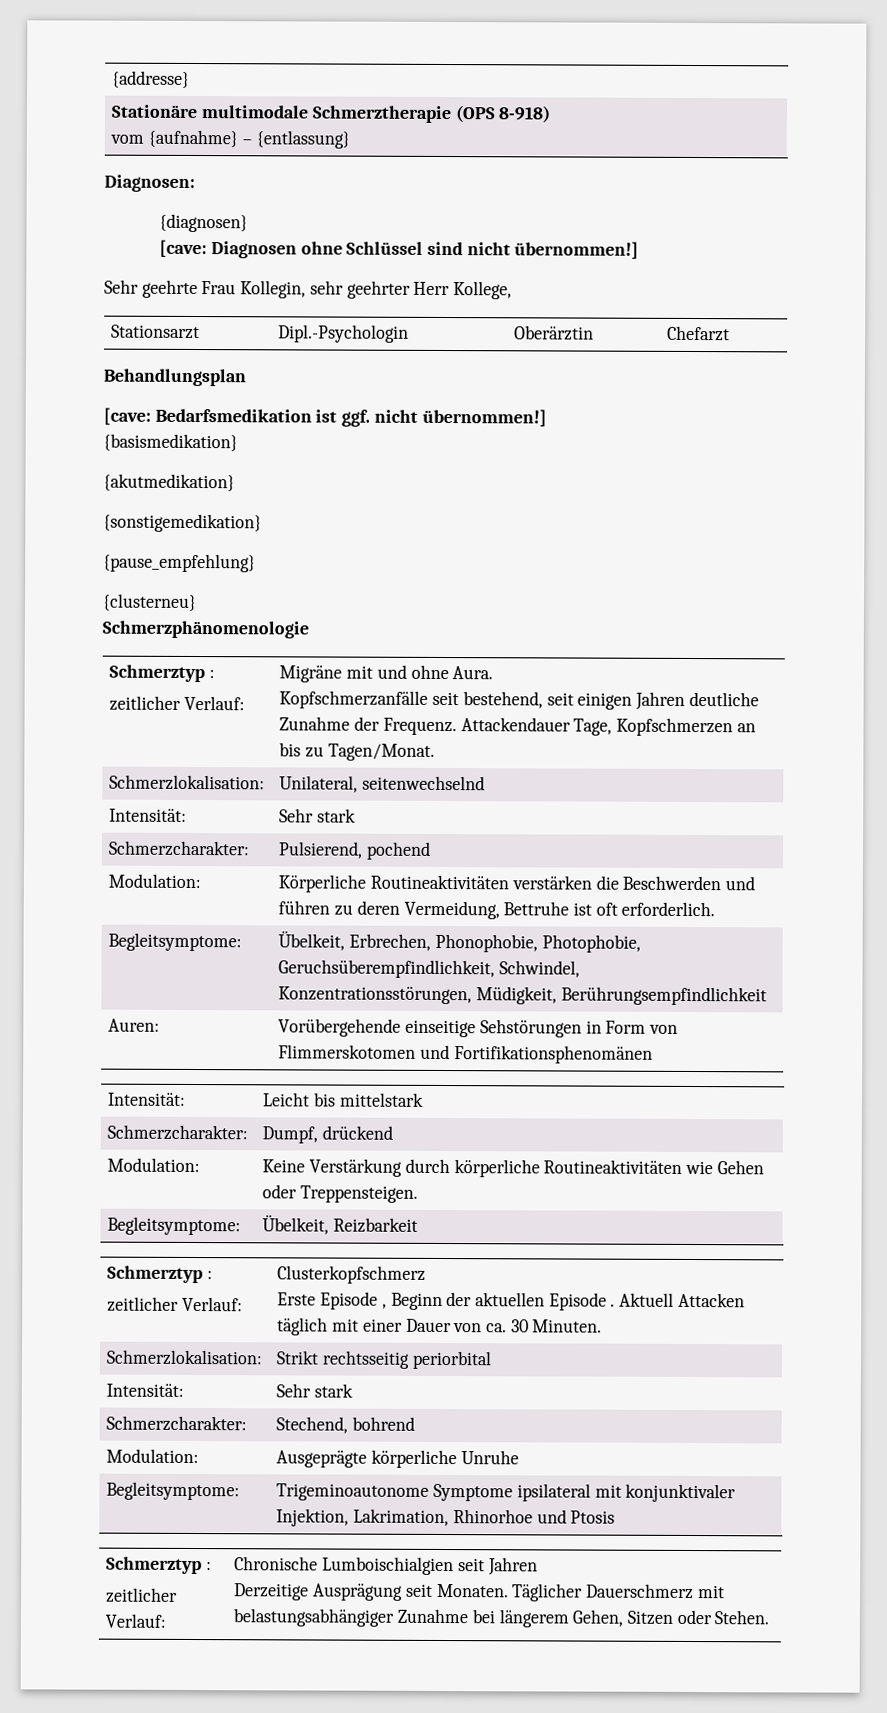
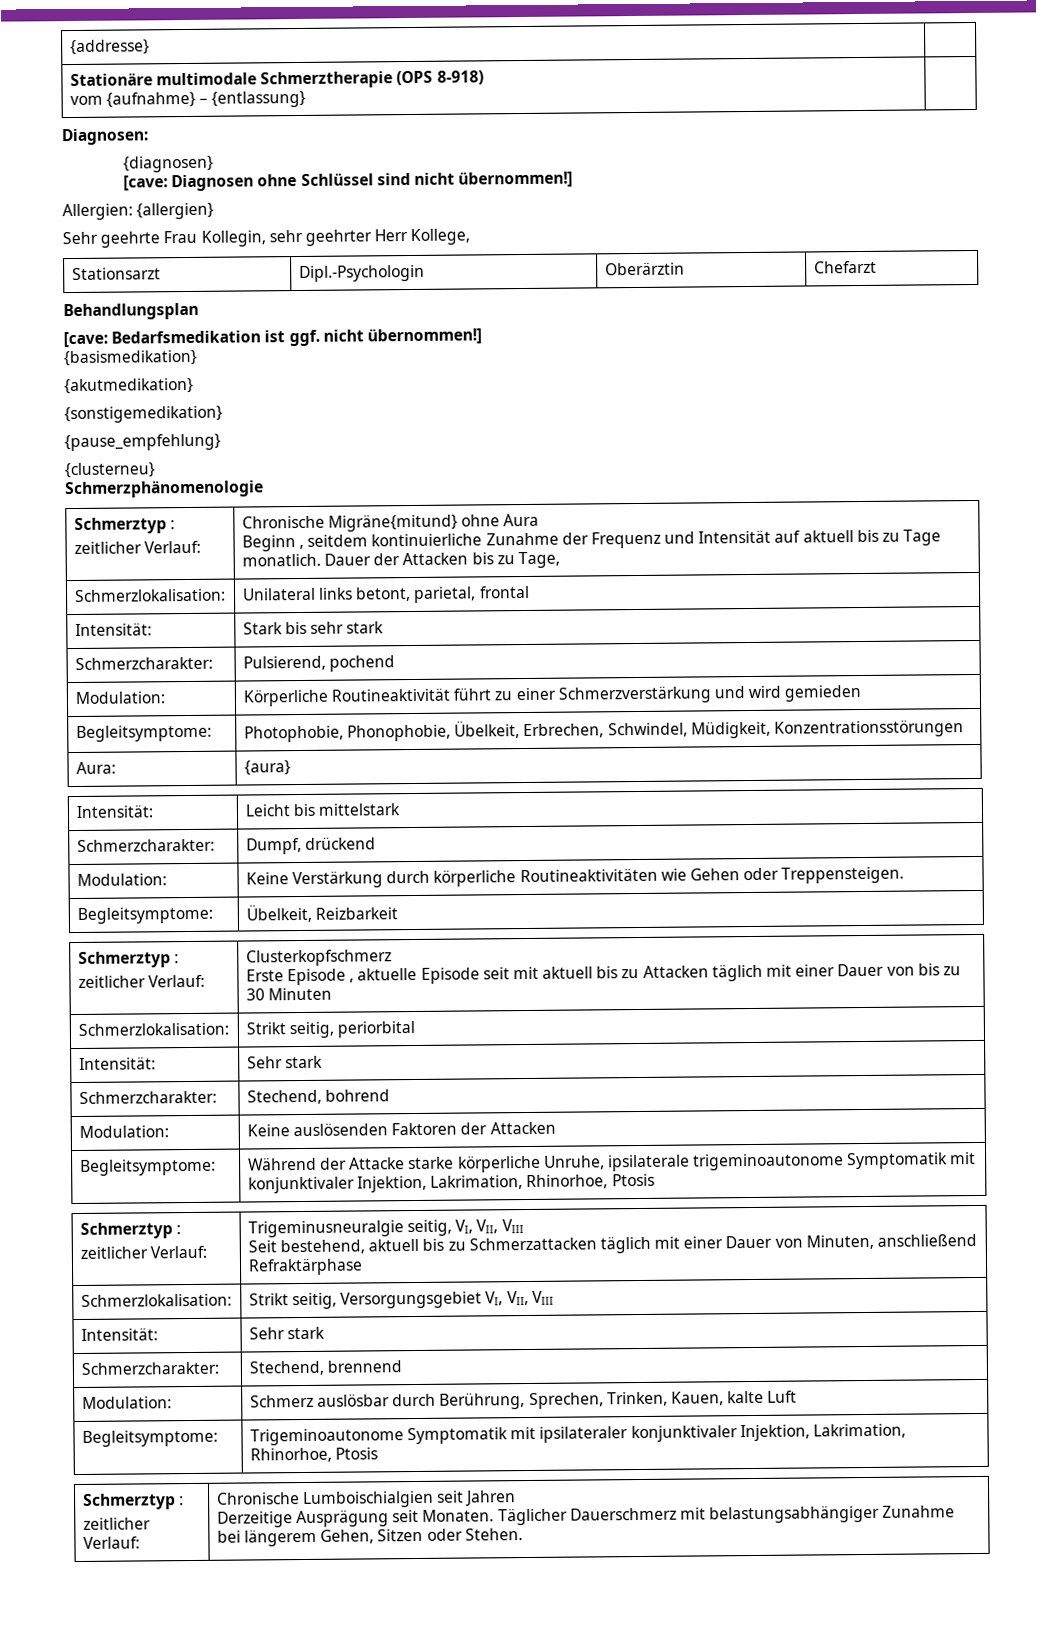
+ Allergien: {allergien}
  Schmerzphänomenologie
  Schmerztyp :
- zeitlicher Verlauf: | Migräne mit und ohne Aura.
- Kopfschmerzanfälle seit bestehend, seit einigen Jahren deutliche Zunahme der Frequenz. Attackendauer Tage, Kopfschmerzen an bis zu Tagen/Monat.
- Schmerzlokalisation: | Unilateral, seitenwechselnd
- Intensität: | Sehr stark
+ zeitlicher Verlauf: | Chronische Migräne{mitund} ohne Aura
+ Beginn , seitdem kontinuierliche Zunahme der Frequenz und Intensität auf aktuell bis zu Tage monatlich. Dauer der Attacken bis zu Tage,
+ Schmerzlokalisation: | Unilateral links betont, parietal, frontal
+ Intensität: | Stark bis sehr stark
- Modulation: | Körperliche Routineaktivitäten verstärken die Beschwerden und führen zu deren Vermeidung, Bettruhe ist oft erforderlich.
- Begleitsymptome: | Übelkeit, Erbrechen, Phonophobie, Photophobie, Geruchsüberempfindlichkeit, Schwindel, Konzentrationsstörungen, Müdigkeit, Berührungsempfindlichkeit
- Auren: | Vorübergehende einseitige Sehstörungen in Form von Flimmerskotomen und Fortifikationsphenomänen
+ Modulation: | Körperliche Routineaktivität führt zu einer Schmerzverstärkung und wird gemieden
+ Begleitsymptome: | Photophobie, Phonophobie, Übelkeit, Erbrechen, Schwindel, Müdigkeit, Konzentrationsstörungen
+ Aura: | {aura}
  Begleitsymptome: | Übelkeit, Reizbarkeit
  Schmerztyp :
  zeitlicher Verlauf: | Clusterkopfschmerz
- Erste Episode , Beginn der aktuellen Episode . Aktuell Attacken täglich mit einer Dauer von ca. 30 Minuten.
- Schmerzlokalisation: | Strikt rechtsseitig periorbital
+ Erste Episode , aktuelle Episode seit mit aktuell bis zu Attacken täglich mit einer Dauer von bis zu 30 Minuten
+ Schmerzlokalisation: | Strikt seitig, periorbital
- Modulation: | Ausgeprägte körperliche Unruhe
+ Modulation: | Keine auslösenden Faktoren der Attacken
+ Begleitsymptome: | Während der Attacke starke körperliche Unruhe, ipsilaterale trigeminoautonome Symptomatik mit konjunktivaler Injektion, Lakrimation, Rhinorhoe, Ptosis
+ Schmerztyp :
+ zeitlicher Verlauf: | Trigeminusneuralgie seitig, VI, VII, VIII
+ Seit bestehend, aktuell bis zu Schmerzattacken täglich mit einer Dauer von Minuten, anschließend Refraktärphase
+ Schmerzlokalisation: | Strikt seitig, Versorgungsgebiet VI, VII, VIII
+ Intensität: | Sehr stark
+ Schmerzcharakter: | Stechend, brennend
+ Modulation: | Schmerz auslösbar durch Berührung, Sprechen, Trinken, Kauen, kalte Luft
- Begleitsymptome: | Trigeminoautonome Symptome ipsilateral mit konjunktivaler Injektion, Lakrimation, Rhinorhoe und Ptosis
+ Begleitsymptome: | Trigeminoautonome Symptomatik mit ipsilateraler konjunktivaler Injektion, Lakrimation, Rhinorhoe, Ptosis

